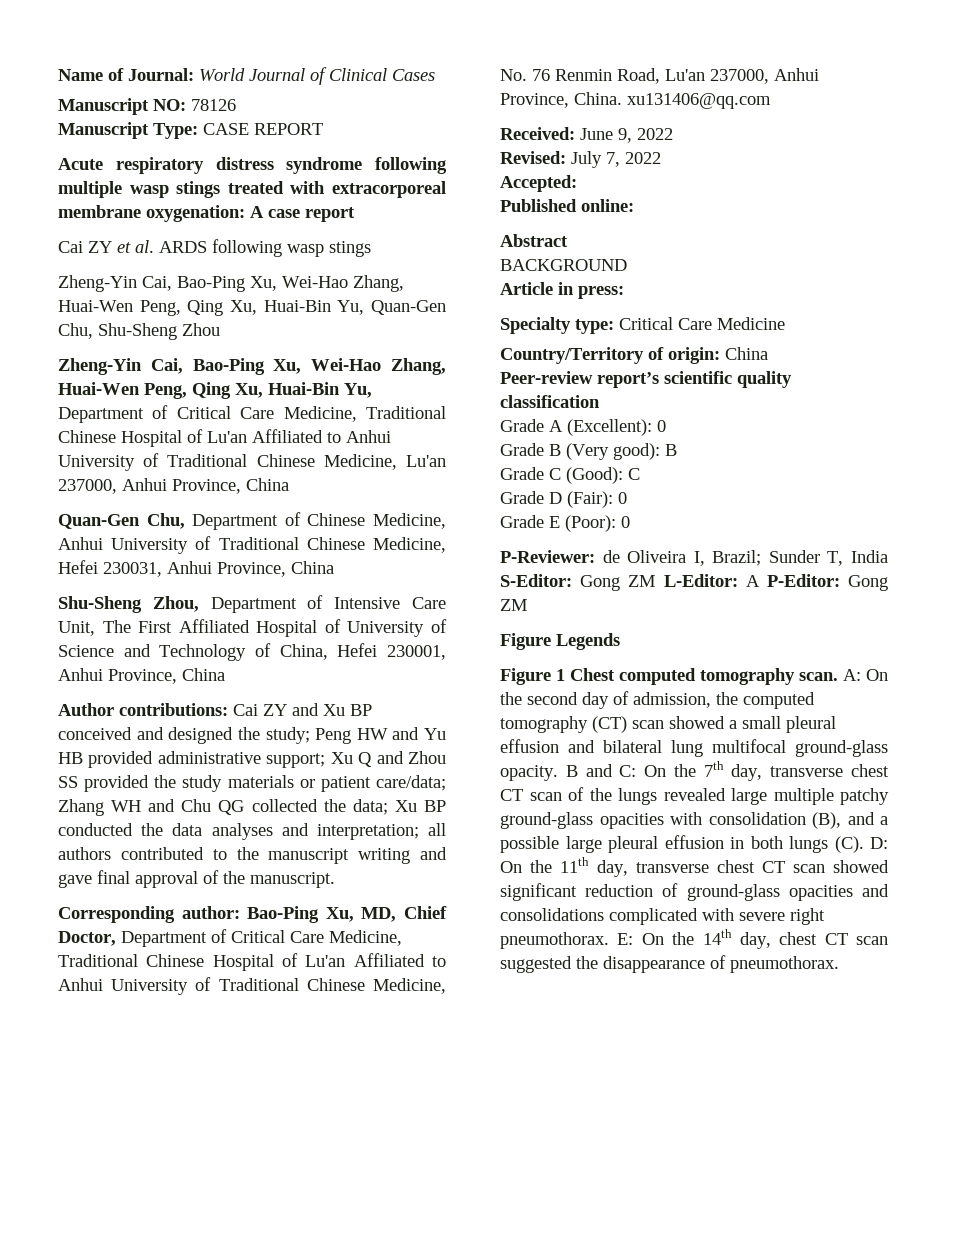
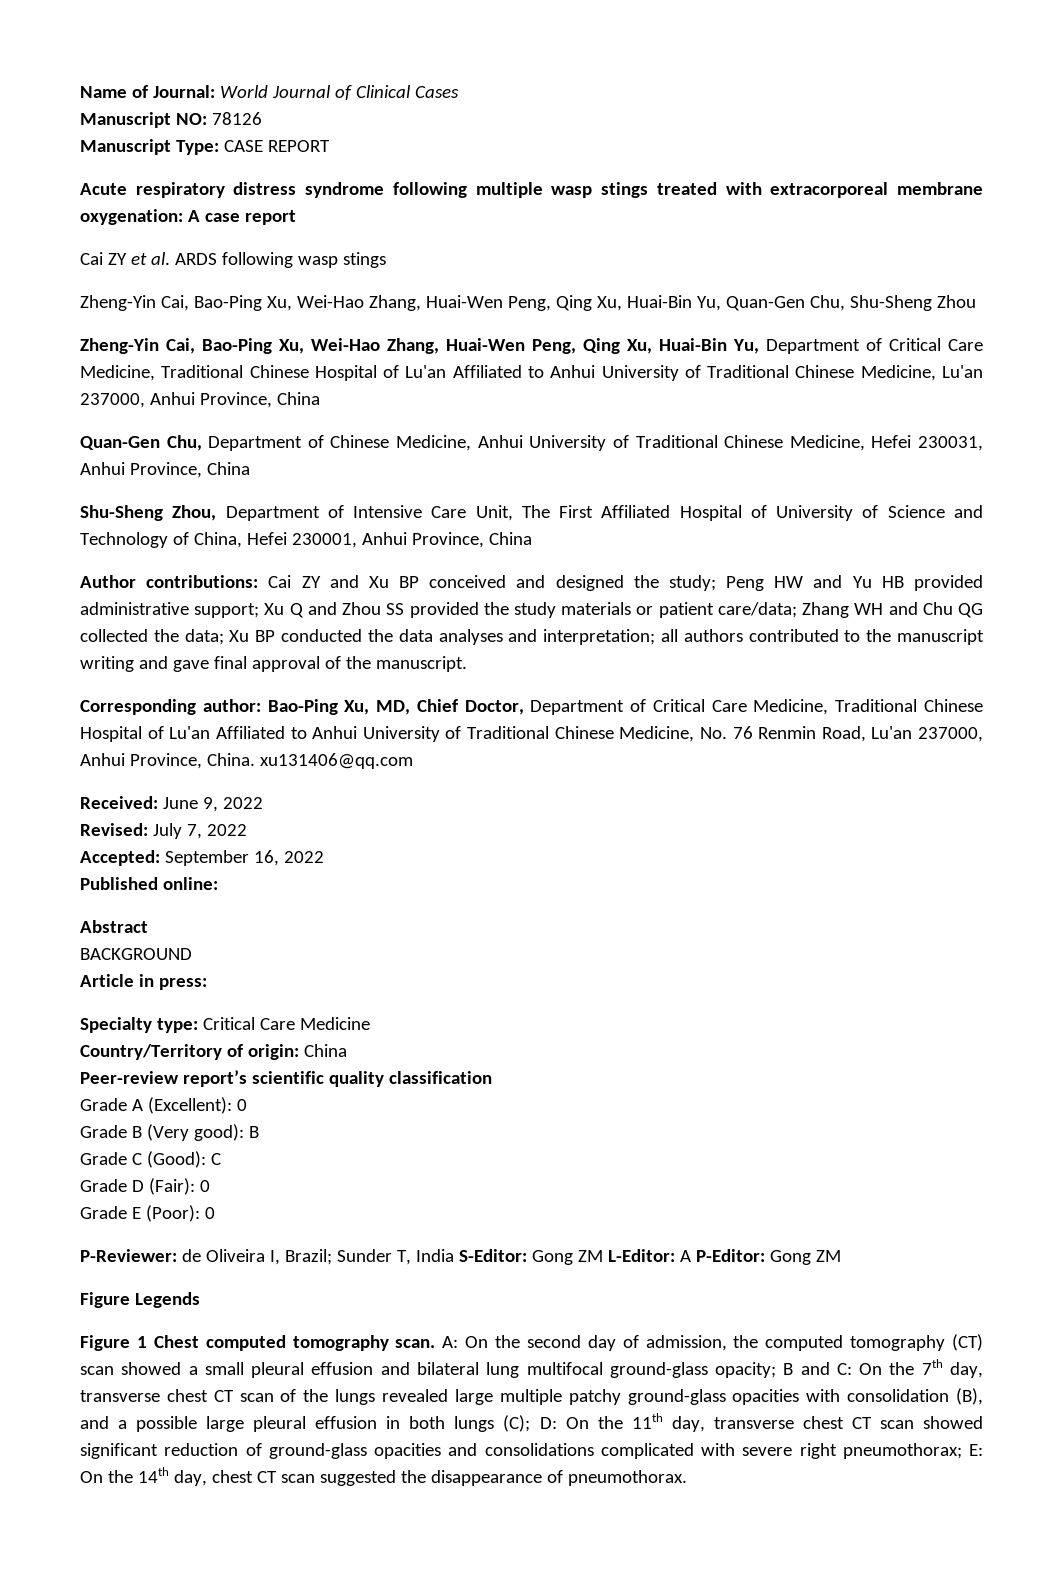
- Accepted:
+ Accepted: September 16, 2022
- On the second day of admission, the computed tomography (CT) scan showed a small pleural effusion and bilateral lung multifocal ground-glass opacity.
+ On the second day of admission, the computed tomography (CT) scan showed a small pleural effusion and bilateral lung multifocal ground-glass opacity;
- On the 7th day, transverse chest CT scan of the lungs revealed large multiple patchy ground-glass opacities with consolidation (B), and a possible large pleural effusion in both lungs (C). D:
+ On the 7th day, transverse chest CT scan of the lungs revealed large multiple patchy ground-glass opacities with consolidation (B), and a possible large pleural effusion in both lungs (C); D:
- On the 11th day, transverse chest CT scan showed significant reduction of ground-glass opacities and consolidations complicated with severe right pneumothorax.
+ On the 11th day, transverse chest CT scan showed significant reduction of ground-glass opacities and consolidations complicated with severe right pneumothorax;

